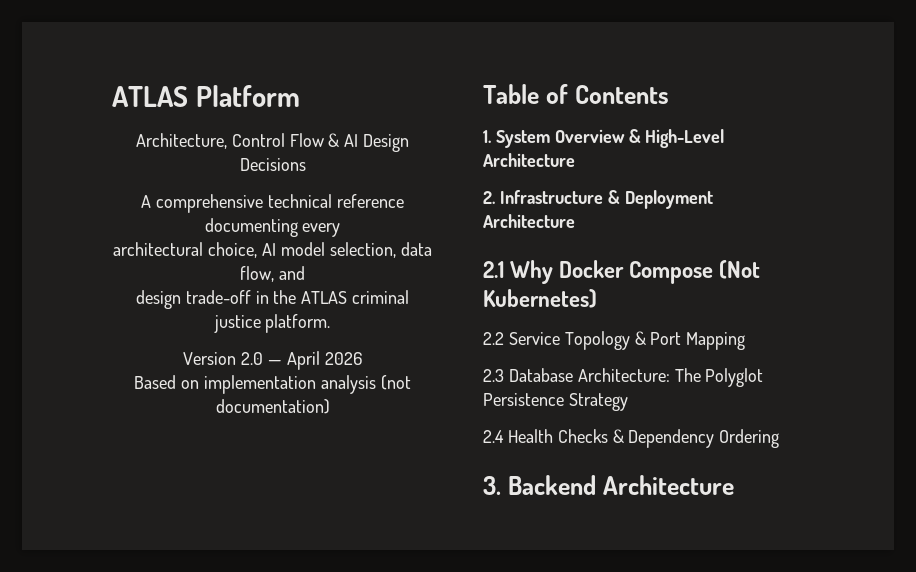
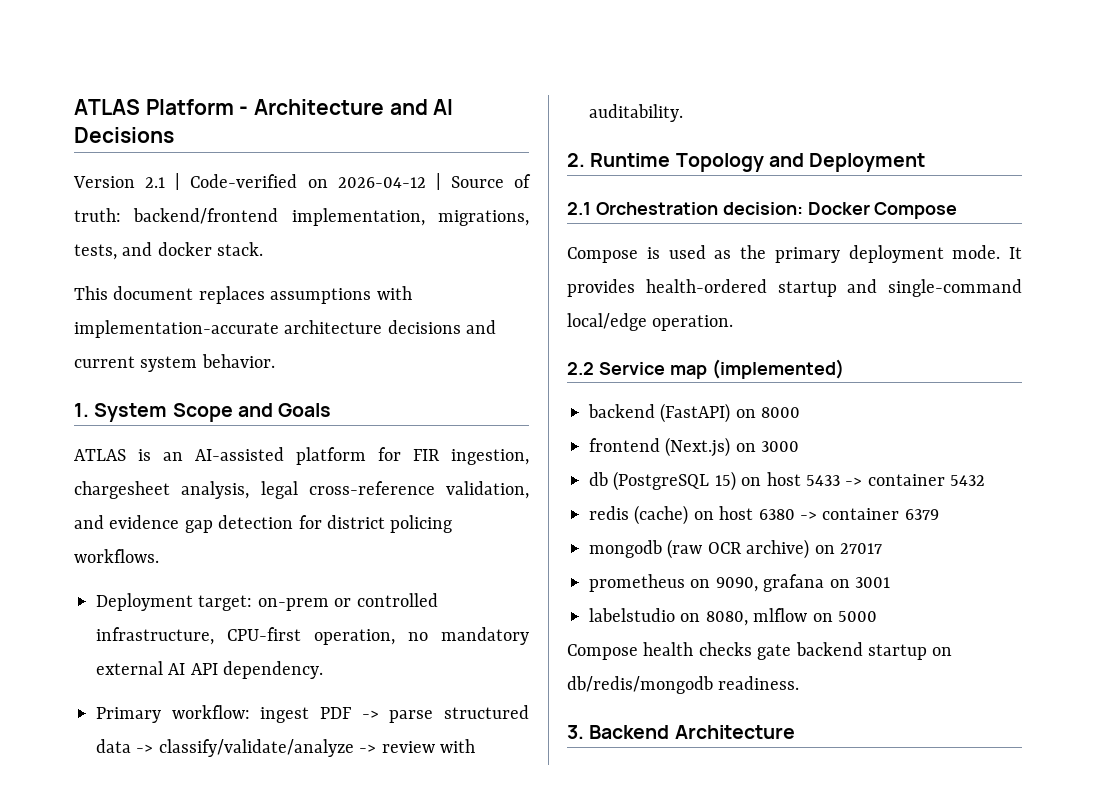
- ATLAS Platform
- Architecture, Control Flow & AI Design Decisions
- A comprehensive technical reference documenting every
- architectural choice, AI model selection, data flow, and
- design trade-off in the ATLAS criminal justice platform.
- Version 2.0 — April 2026
- Based on implementation analysis (not documentation)
- Table of Contents
- 1. System Overview & High-Level Architecture
- 2. Infrastructure & Deployment Architecture
- 2.1 Why Docker Compose (Not Kubernetes)
- 2.2 Service Topology & Port Mapping
- 2.3 Database Architecture: The Polyglot Persistence Strategy
- 2.4 Health Checks & Dependency Ordering
+ ATLAS Platform - Architecture and AI Decisions
+ Version 2.1 | Code-verified on 2026-04-12 | Source of truth: backend/frontend implementation, migrations, tests, and docker stack.
+ This document replaces assumptions with implementation-accurate architecture decisions and current system behavior.
+ 1. System Scope and Goals
+ ATLAS is an AI-assisted platform for FIR ingestion, chargesheet analysis, legal cross-reference validation, and evidence gap detection for district policing workflows.
+ Deployment target: on-prem or controlled infrastructure, CPU-first operation, no mandatory external AI API dependency.
+ Primary workflow: ingest PDF -> parse structured data -> classify/validate/analyze -> review with auditability.
+ 2. Runtime Topology and Deployment
+ 2.1 Orchestration decision: Docker Compose
+ Compose is used as the primary deployment mode. It provides health-ordered startup and single-command local/edge operation.
+ 2.2 Service map (implemented)
+ backend (FastAPI) on 8000
+ frontend (Next.js) on 3000
+ db (PostgreSQL 15) on host 5433 -> container 5432
+ redis (cache) on host 6380 -> container 6379
+ mongodb (raw OCR archive) on 27017
+ prometheus on 9090, grafana on 3001
+ labelstudio on 8080, mlflow on 5000
+ Compose health checks gate backend startup on db/redis/mongodb readiness.

